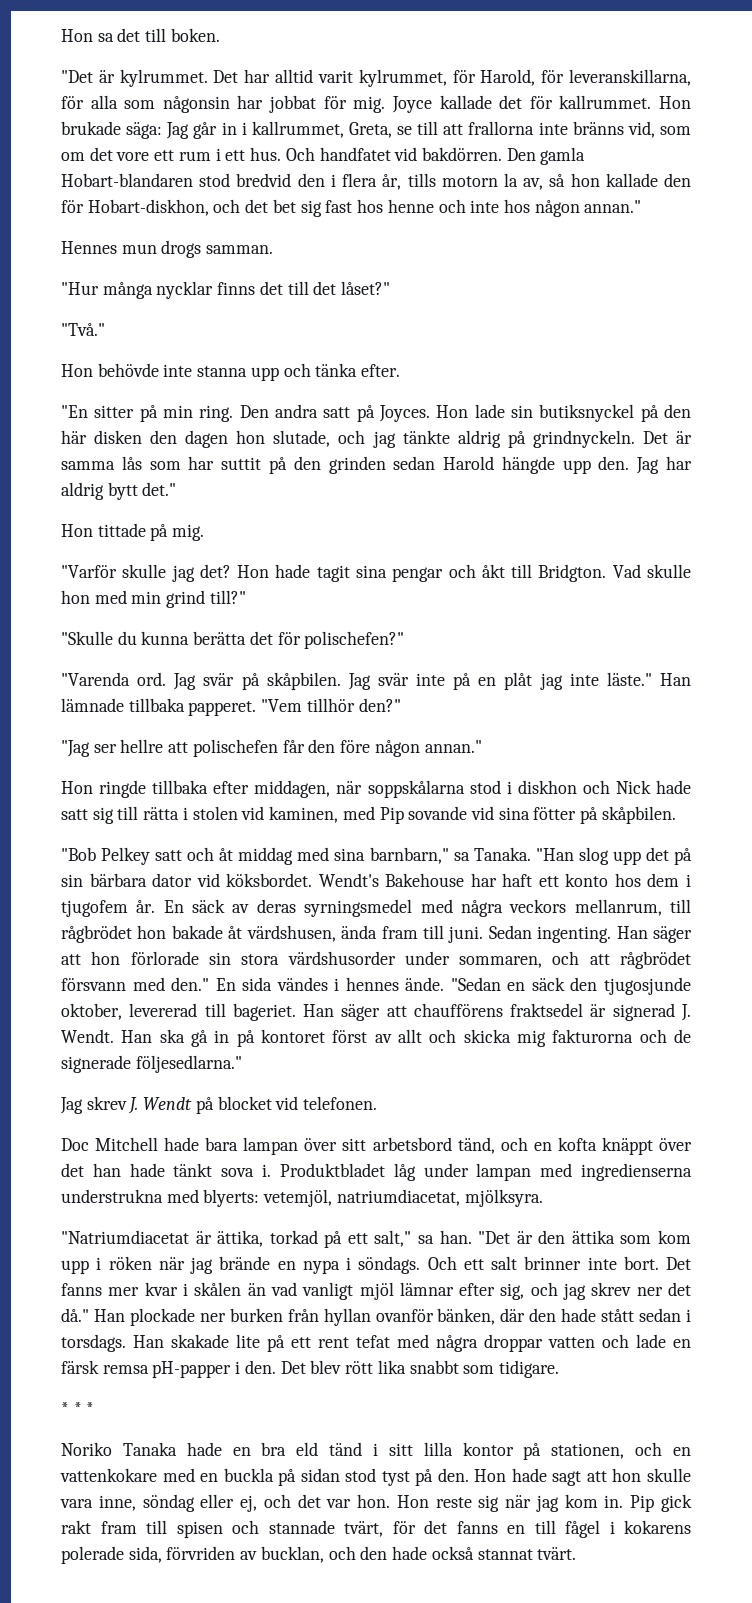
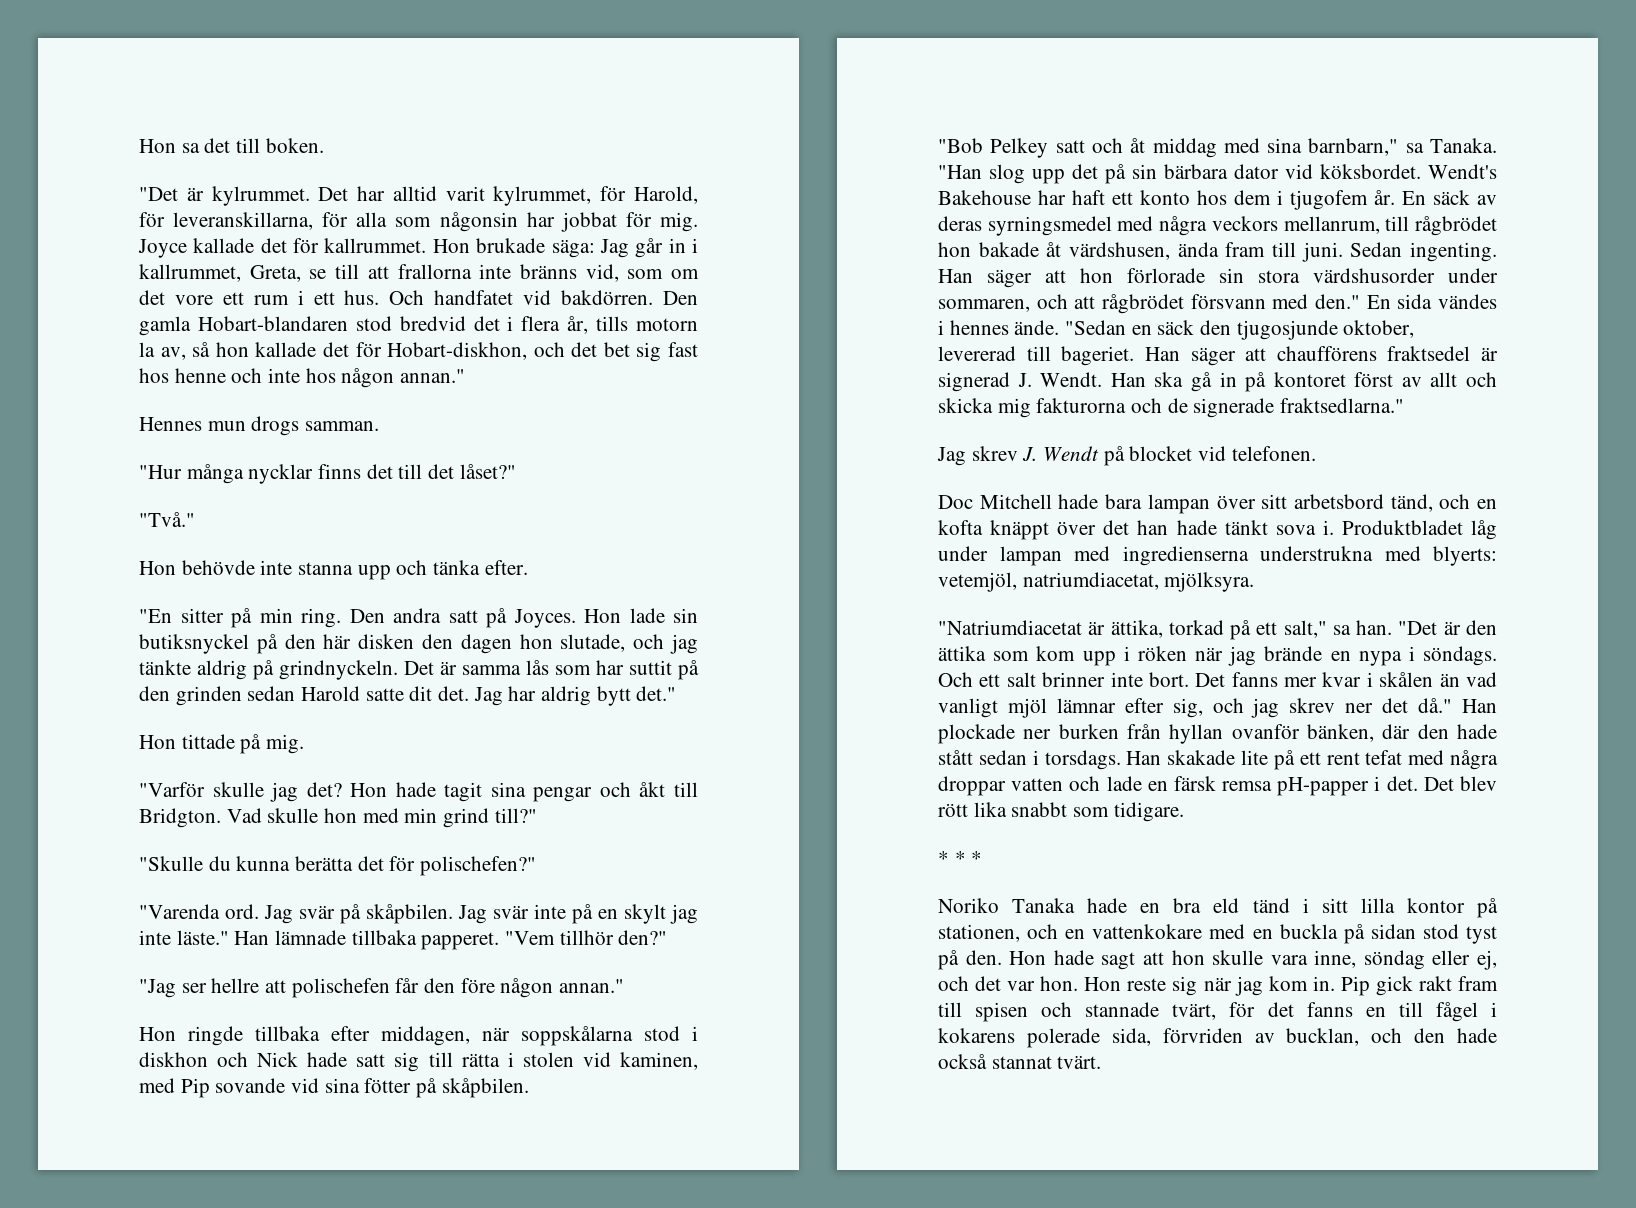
- Den gamla Hobart-blandaren stod bredvid den i flera år, tills motorn la av, så hon kallade den för Hobart-diskhon, och det bet sig fast hos henne och inte hos någon annan."
+ Den gamla Hobart-blandaren stod bredvid det i flera år, tills motorn la av, så hon kallade det för Hobart-diskhon, och det bet sig fast hos henne och inte hos någon annan."
- Det är samma lås som har suttit på den grinden sedan Harold hängde upp den.
+ Det är samma lås som har suttit på den grinden sedan Harold satte dit det.
- Jag svär inte på en plåt jag inte läste."
+ Jag svär inte på en skylt jag inte läste."
- Han ska gå in på kontoret först av allt och skicka mig fakturorna och de signerade följesedlarna."
+ Han ska gå in på kontoret först av allt och skicka mig fakturorna och de signerade fraktsedlarna."
- Han skakade lite på ett rent tefat med några droppar vatten och lade en färsk remsa pH-papper i den.
+ Han skakade lite på ett rent tefat med några droppar vatten och lade en färsk remsa pH-papper i det.

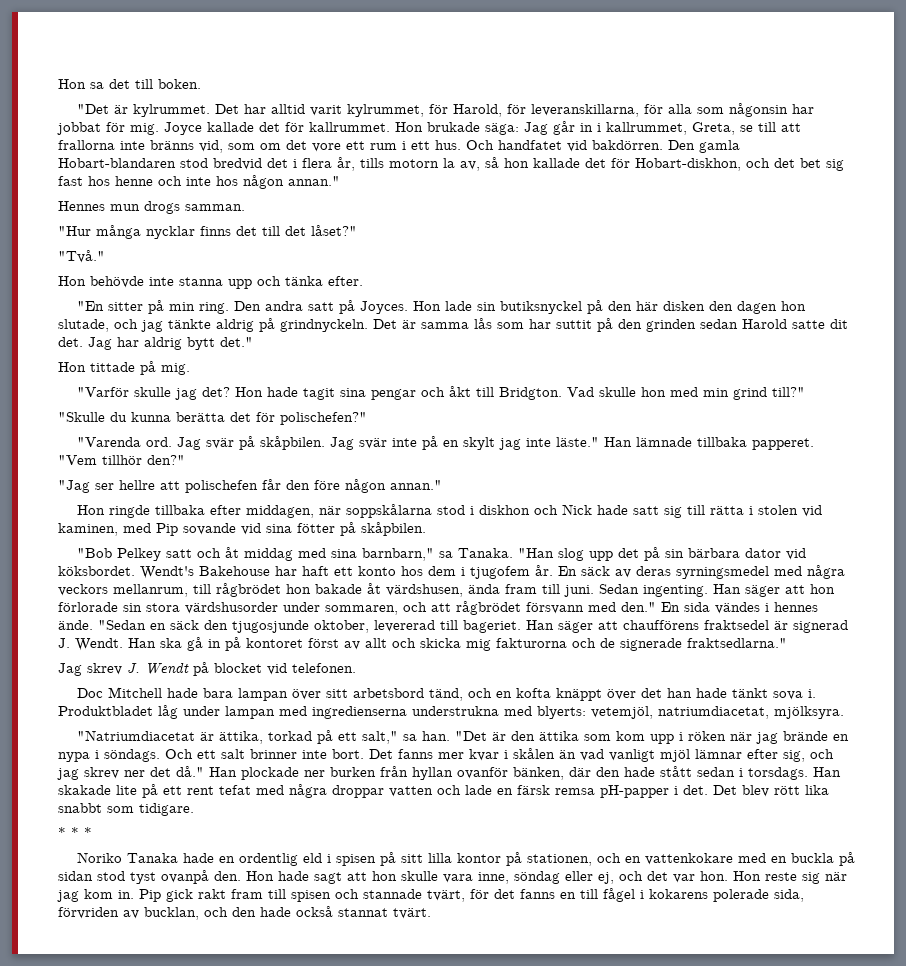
- Noriko Tanaka hade en bra eld tänd i sitt lilla kontor på stationen, och en vattenkokare med en buckla på sidan stod tyst på den.
+ Noriko Tanaka hade en ordentlig eld i spisen på sitt lilla kontor på stationen, och en vattenkokare med en buckla på sidan stod tyst ovanpå den.

